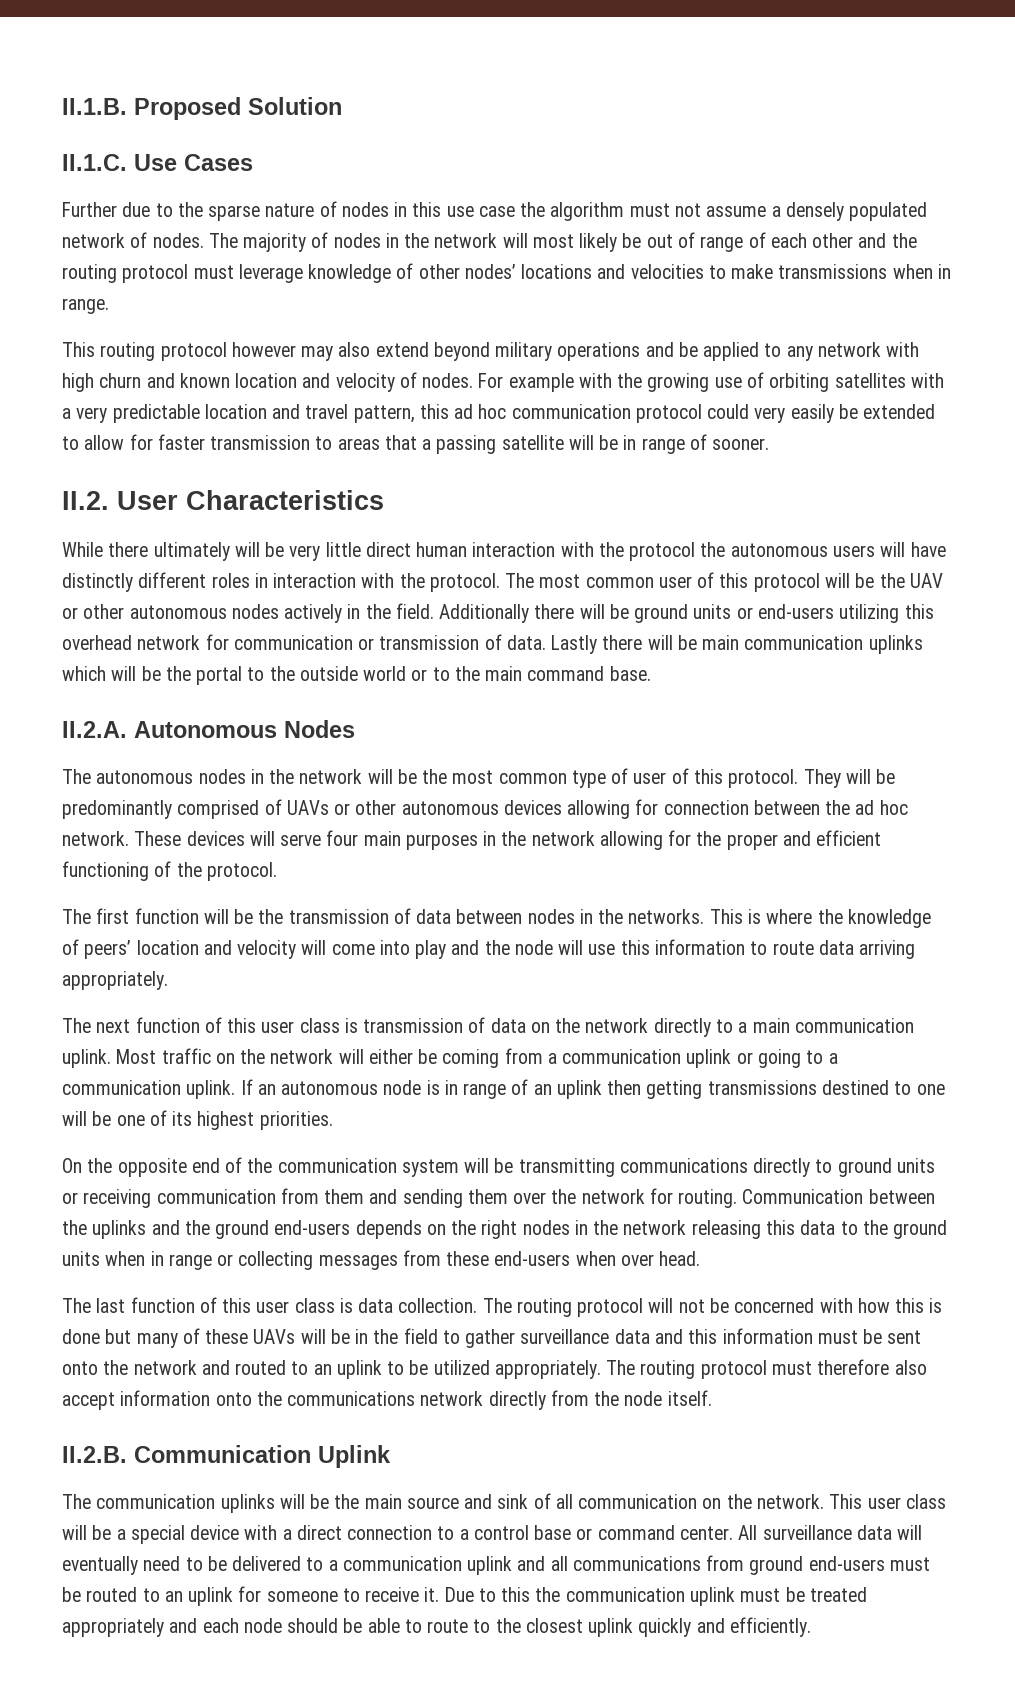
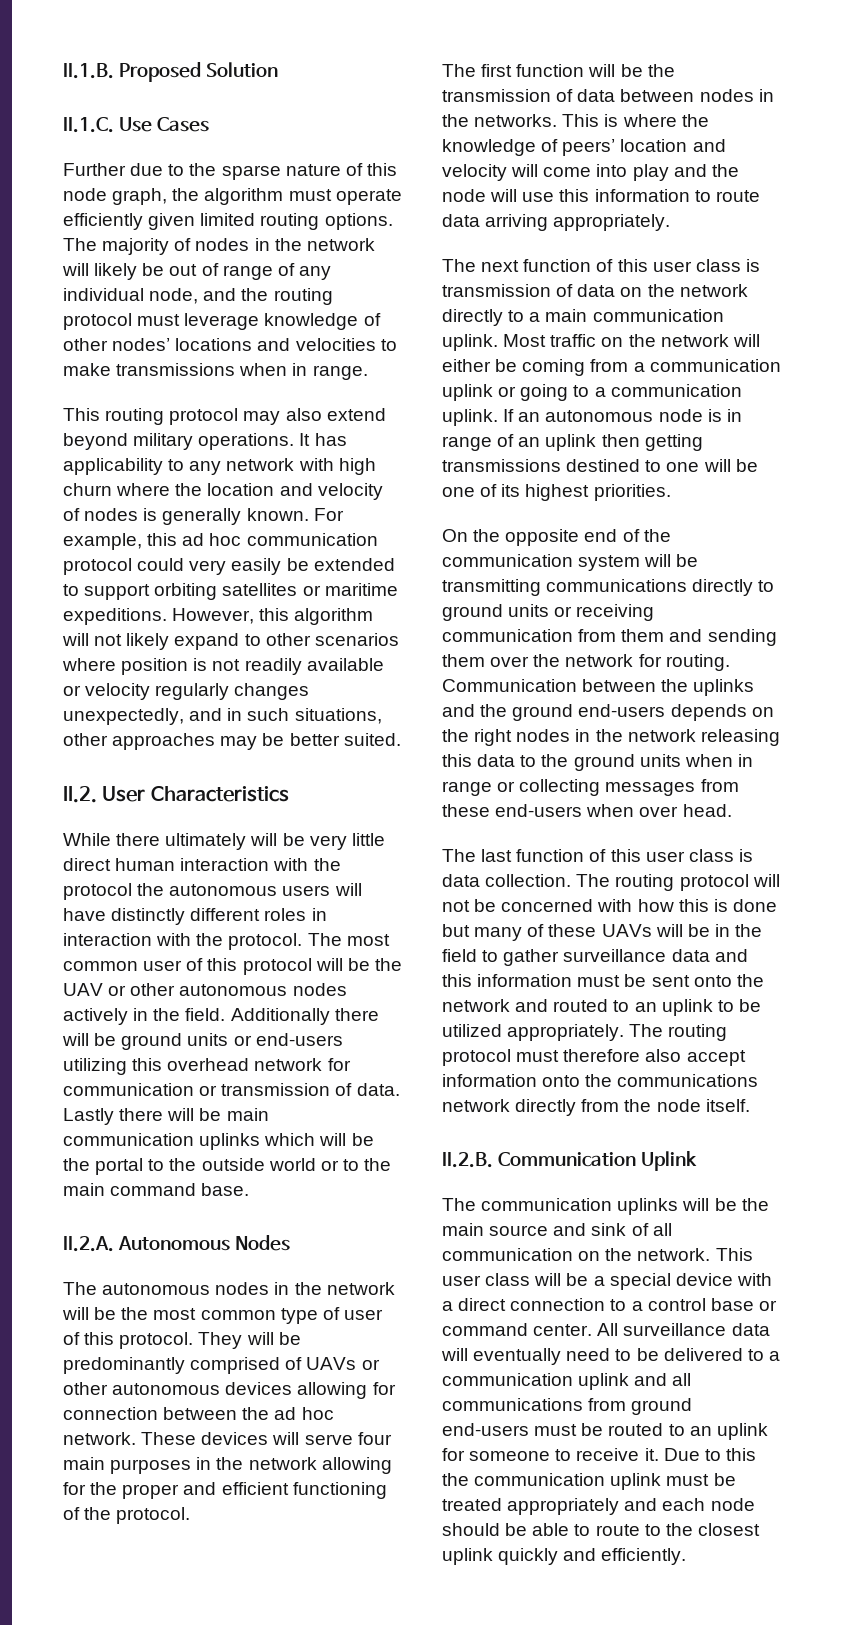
- Further due to the sparse nature of nodes in this use case the algorithm must not assume a densely populated network of nodes.
+ Further due to the sparse nature of this node graph, the algorithm must operate efficiently given limited routing options.
- The majority of nodes in the network will most likely be out of range of each other and the routing protocol must leverage knowledge of other nodes’ locations and velocities to make transmissions when in range.
+ The majority of nodes in the network will likely be out of range of any individual node, and the routing protocol must leverage knowledge of other nodes’ locations and velocities to make transmissions when in range.
- This routing protocol however may also extend beyond military operations and be applied to any network with high churn and known location and velocity of nodes. For example with the growing use of orbiting satellites with a very predictable location and travel pattern, this ad hoc communication protocol could very easily be extended to allow for faster transmission to areas that a passing satellite will be in range of sooner.
+ This routing protocol may also extend beyond military operations. It has applicability to any network with high churn where the location and velocity of nodes is generally known. For example, this ad hoc communication protocol could very easily be extended to support orbiting satellites or maritime expeditions. However, this algorithm will not likely expand to other scenarios where position is not readily available or velocity regularly changes unexpectedly, and in such situations, other approaches may be better suited.

